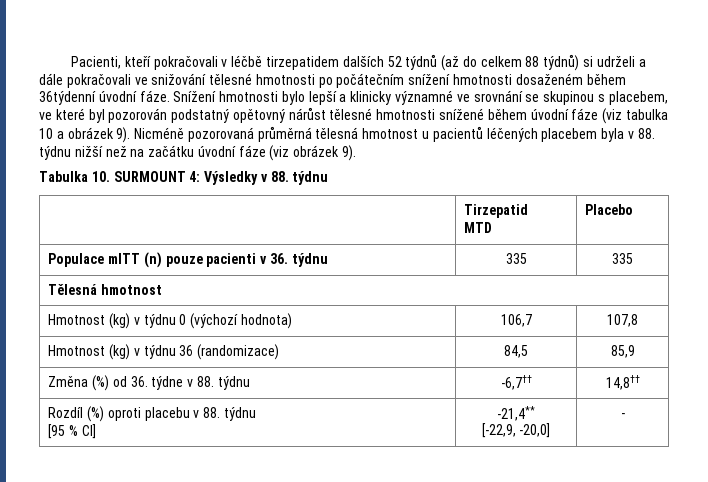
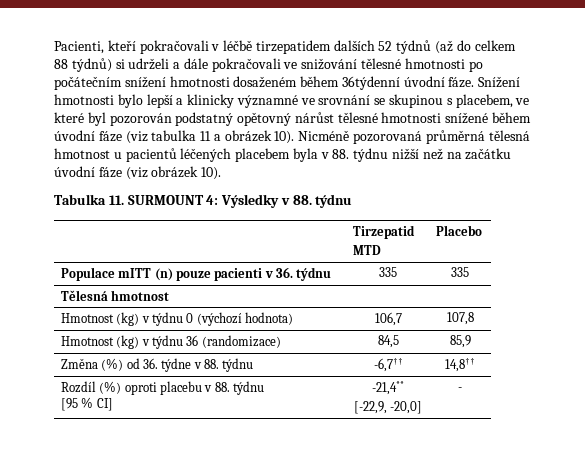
- Snížení hmotnosti bylo lepší a klinicky významné ve srovnání se skupinou s placebem, ve které byl pozorován podstatný opětovný nárůst tělesné hmotnosti snížené během úvodní fáze (viz tabulka 10 a obrázek 9).
+ Snížení hmotnosti bylo lepší a klinicky významné ve srovnání se skupinou s placebem, ve které byl pozorován podstatný opětovný nárůst tělesné hmotnosti snížené během úvodní fáze (viz tabulka 11 a obrázek 10).
- Nicméně pozorovaná průměrná tělesná hmotnost u pacientů léčených placebem byla v 88. týdnu nižší než na začátku úvodní fáze (viz obrázek 9).
+ Nicméně pozorovaná průměrná tělesná hmotnost u pacientů léčených placebem byla v 88. týdnu nižší než na začátku úvodní fáze (viz obrázek 10).
- Tabulka 10. SURMOUNT 4: Výsledky v 88. týdnu
+ Tabulka 11. SURMOUNT 4: Výsledky v 88. týdnu

